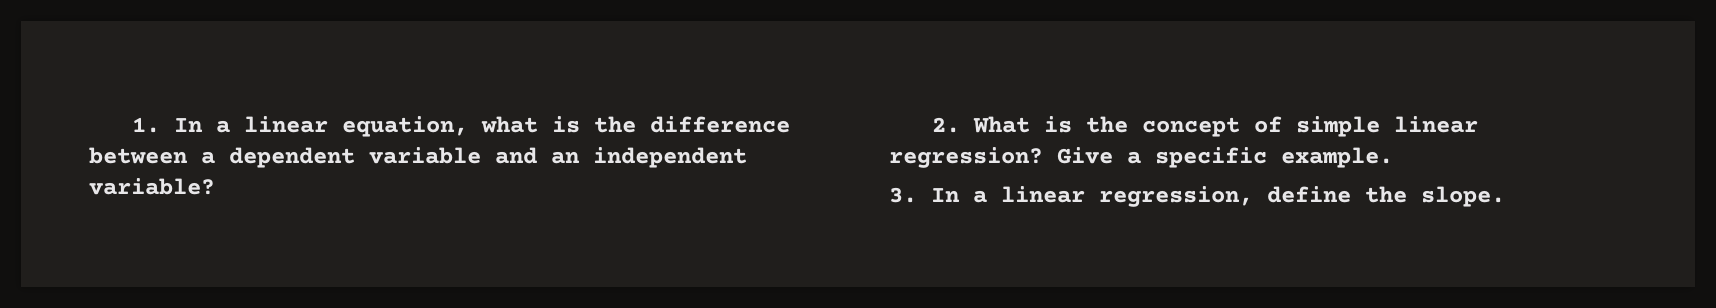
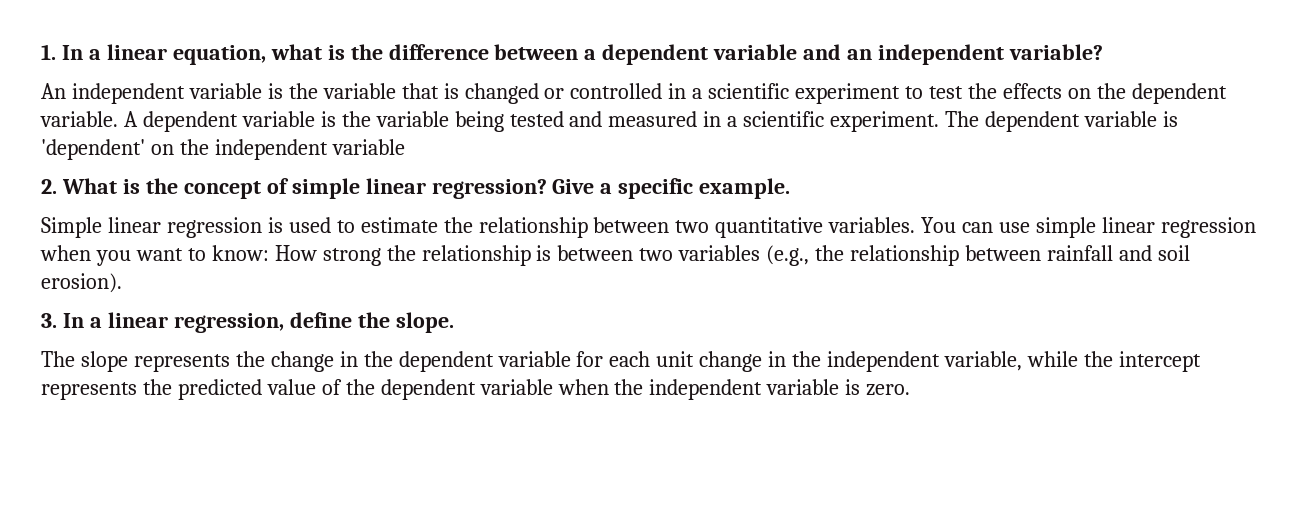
+ An independent variable is the variable that is changed or controlled in a scientific experiment to test the effects on the dependent variable. A dependent variable is the variable being tested and measured in a scientific experiment. The dependent variable is 'dependent' on the independent variable
+ Simple linear regression is used to estimate the relationship between two quantitative variables. You can use simple linear regression when you want to know: How strong the relationship is between two variables (e.g., the relationship between rainfall and soil erosion).
+ The slope represents the change in the dependent variable for each unit change in the independent variable, while the intercept represents the predicted value of the dependent variable when the independent variable is zero.

